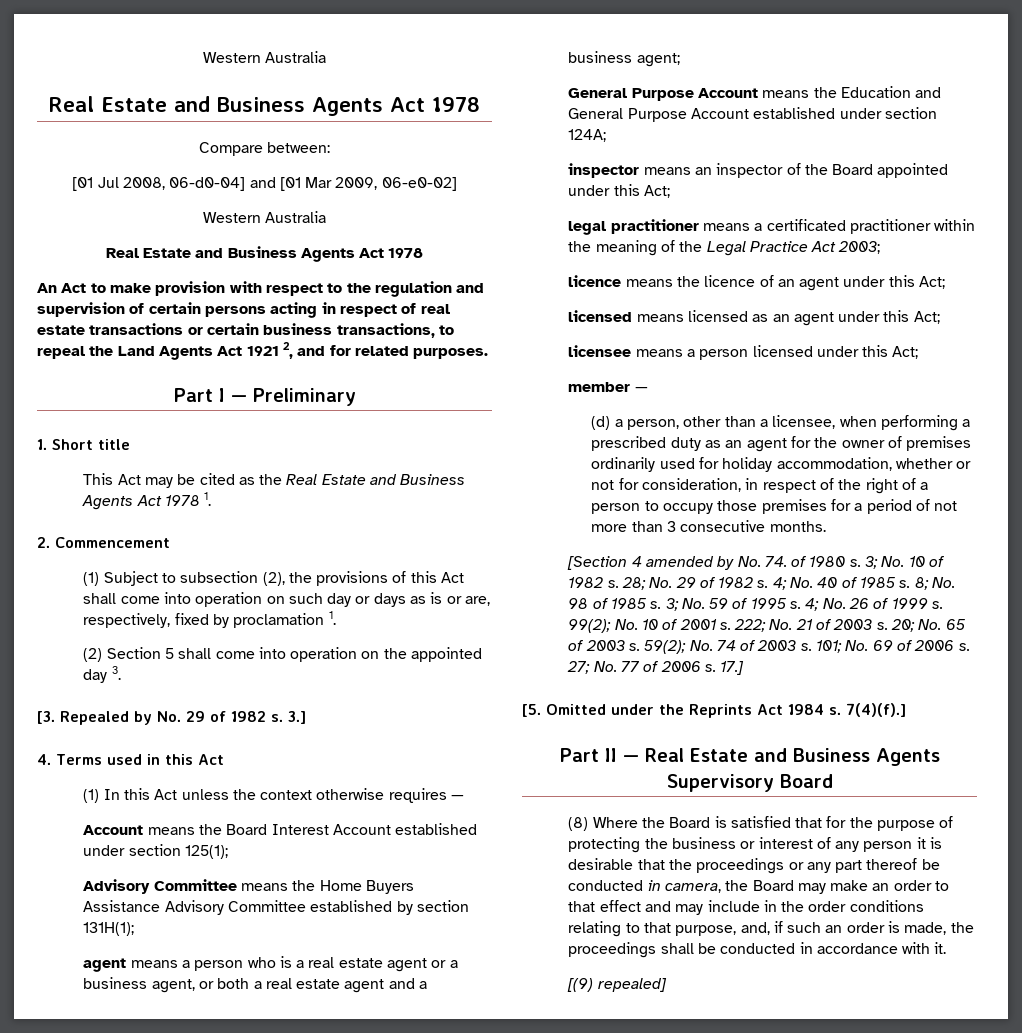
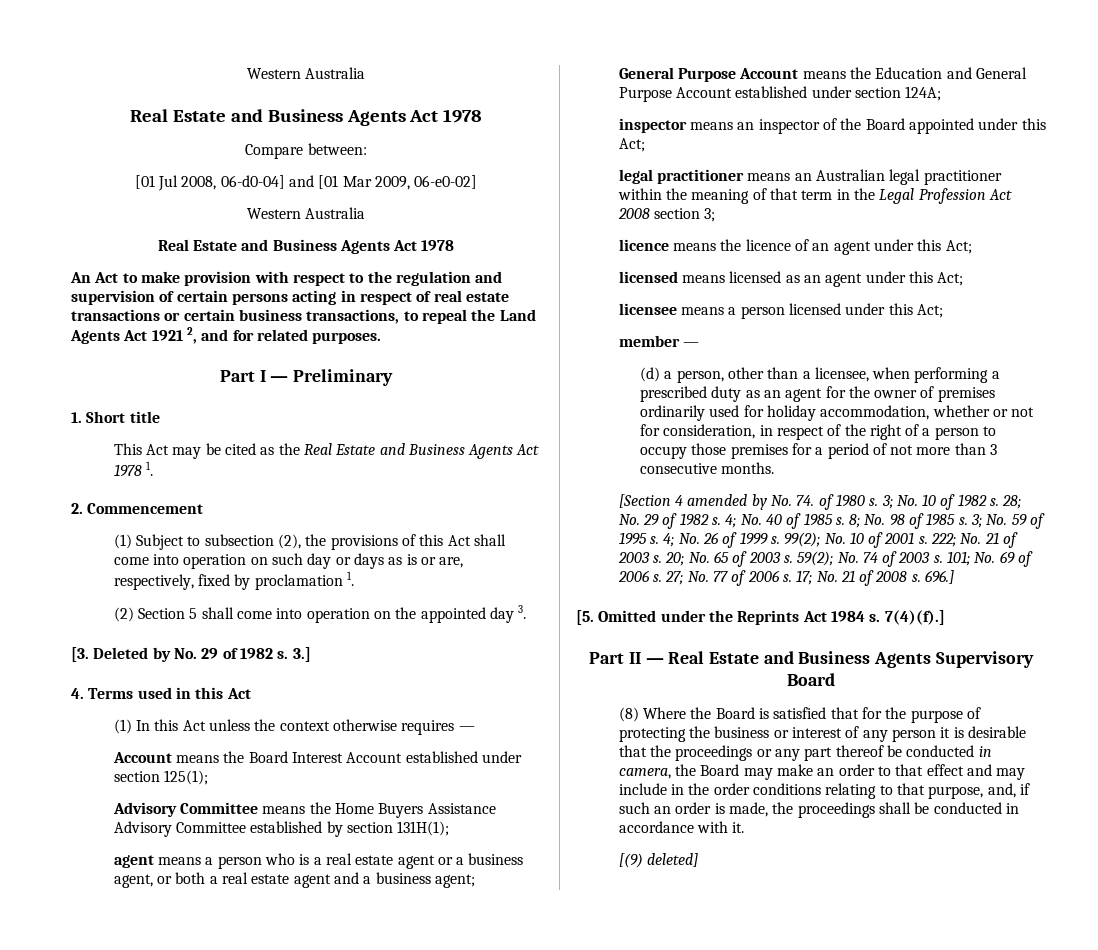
- [3. Repealed by No. 29 of 1982 s.
+ [3. Deleted by No. 29 of 1982 s.
- legal practitioner means a certificated practitioner within the meaning of the Legal Practice Act 2003;
+ legal practitioner means an Australian legal practitioner within the meaning of that term in the Legal Profession Act 2008 section 3;
- 17.]
+ 17; No. 21 of 2008 s. 696.]
- [(9) repealed]
+ [(9) deleted]

